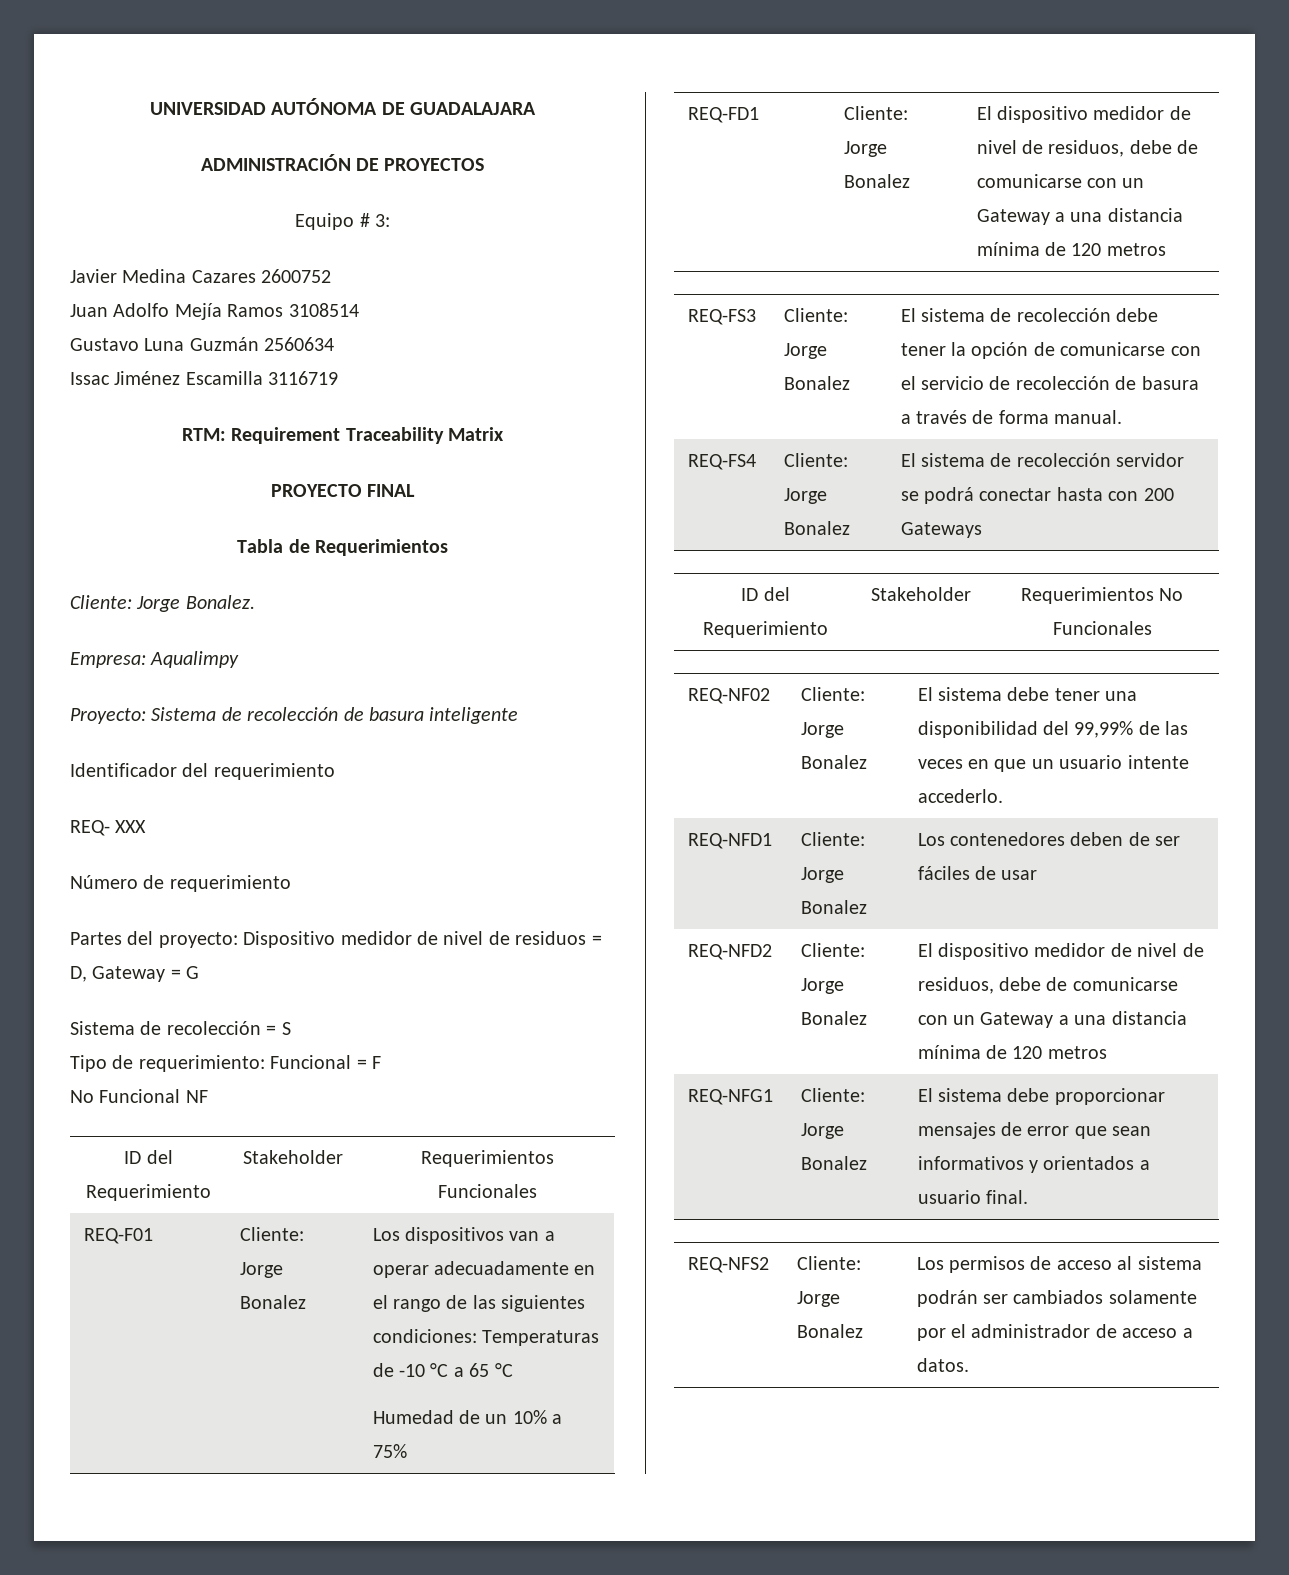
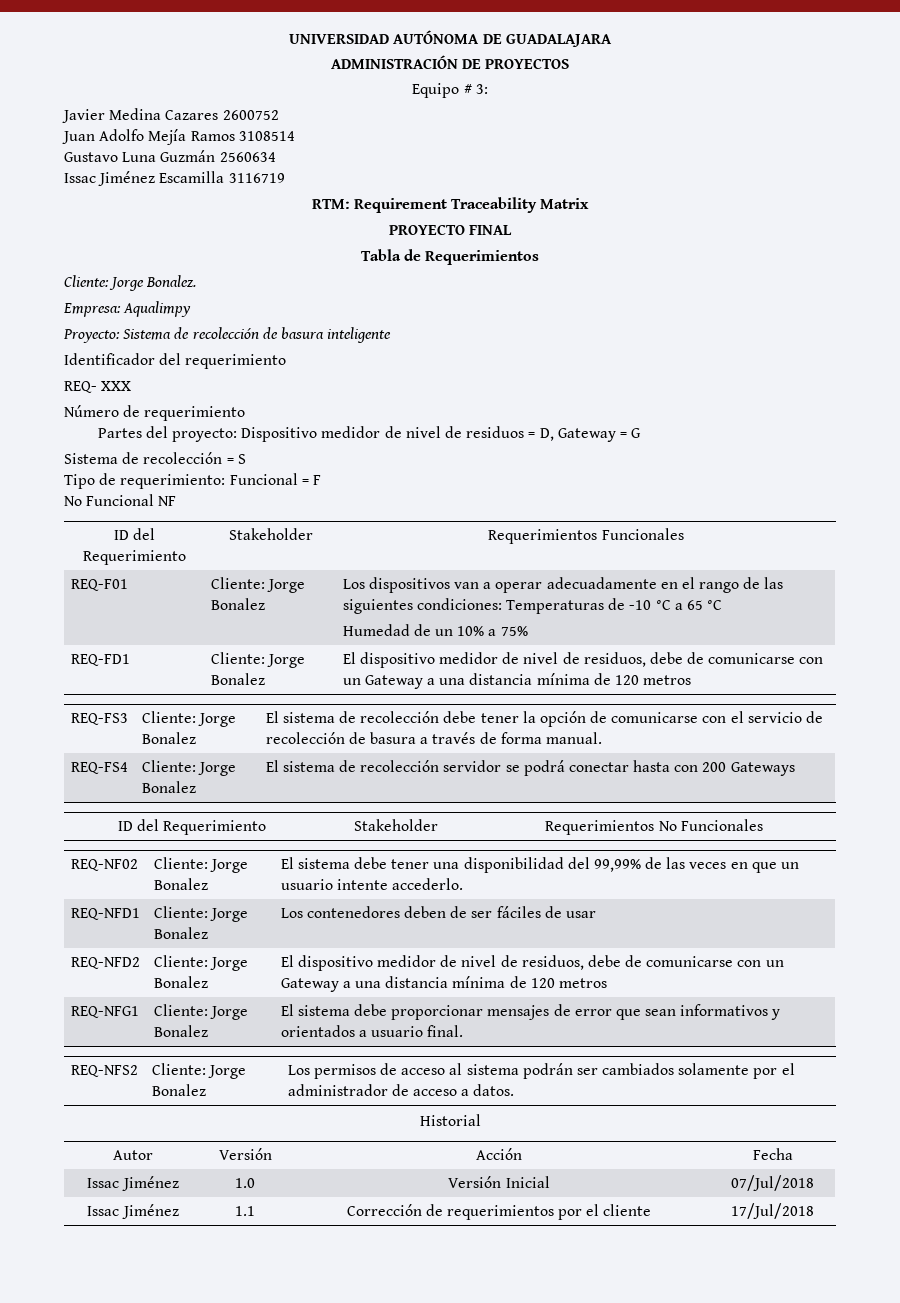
+ Historial
+ Autor | Versión | Acción | Fecha
+ Issac Jiménez | 1.0 | Versión Inicial | 07/Jul/2018
+ Issac Jiménez | 1.1 | Corrección de requerimientos por el cliente | 17/Jul/2018

